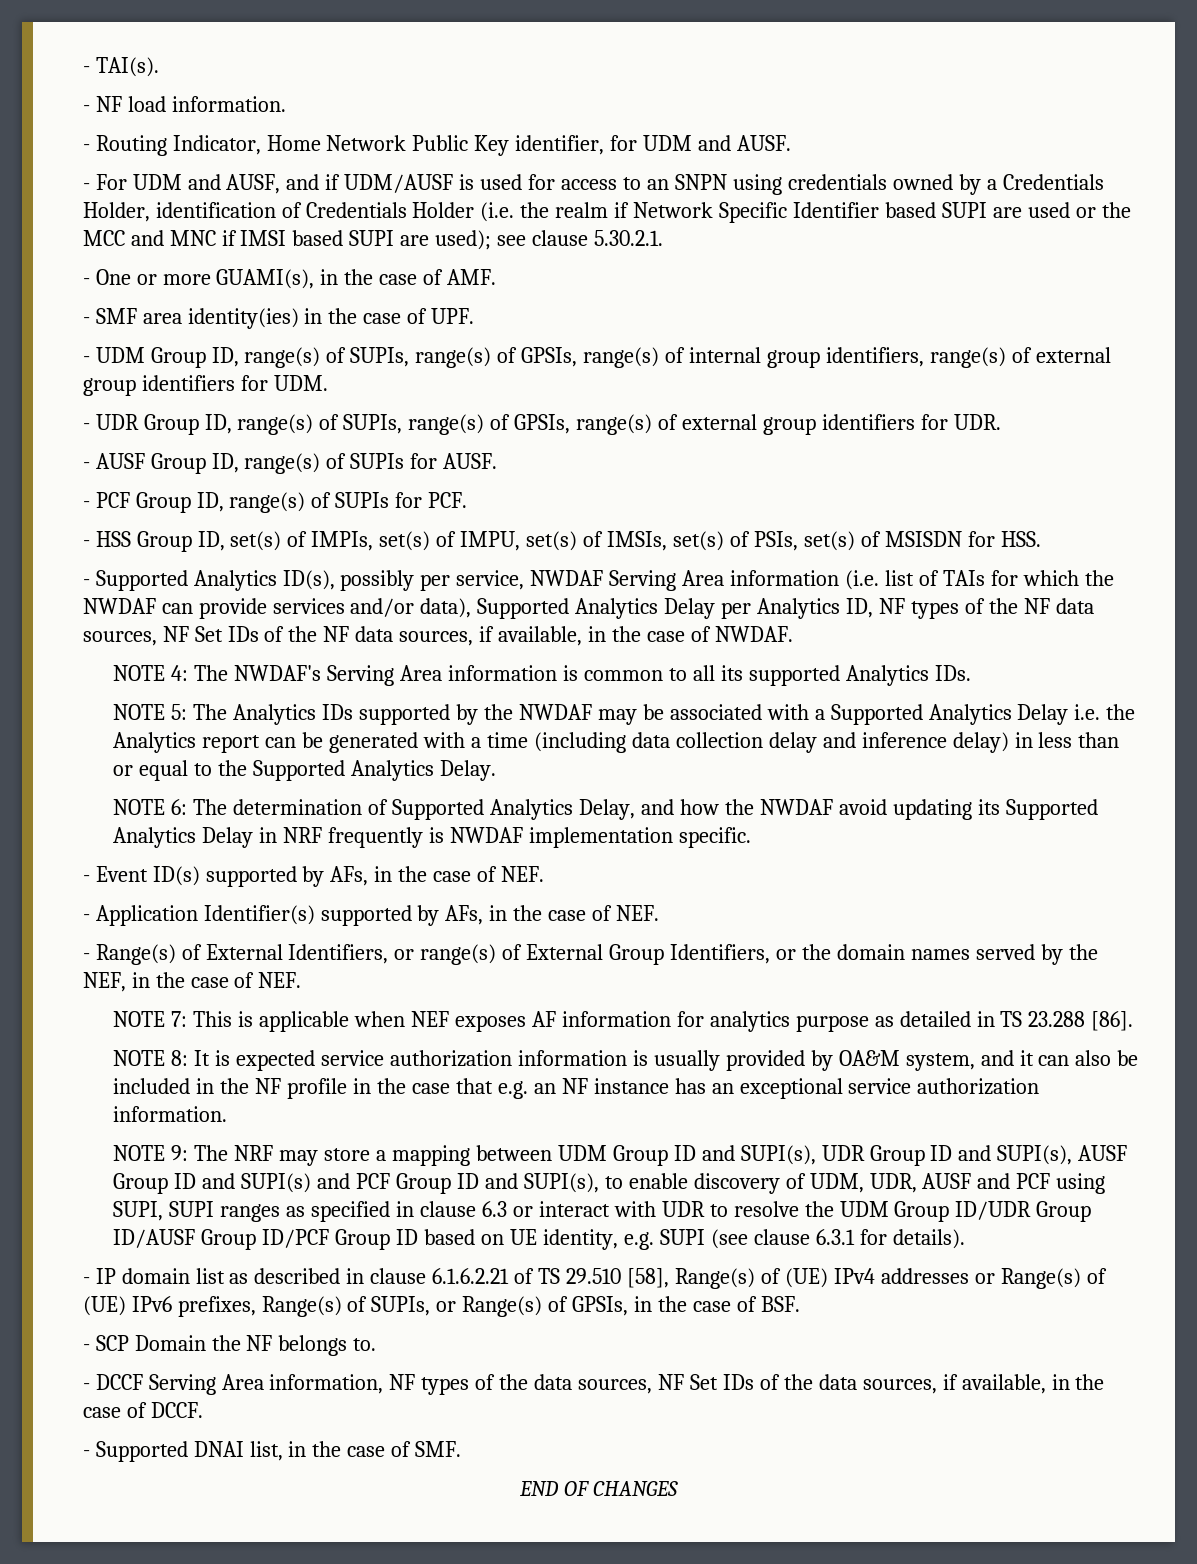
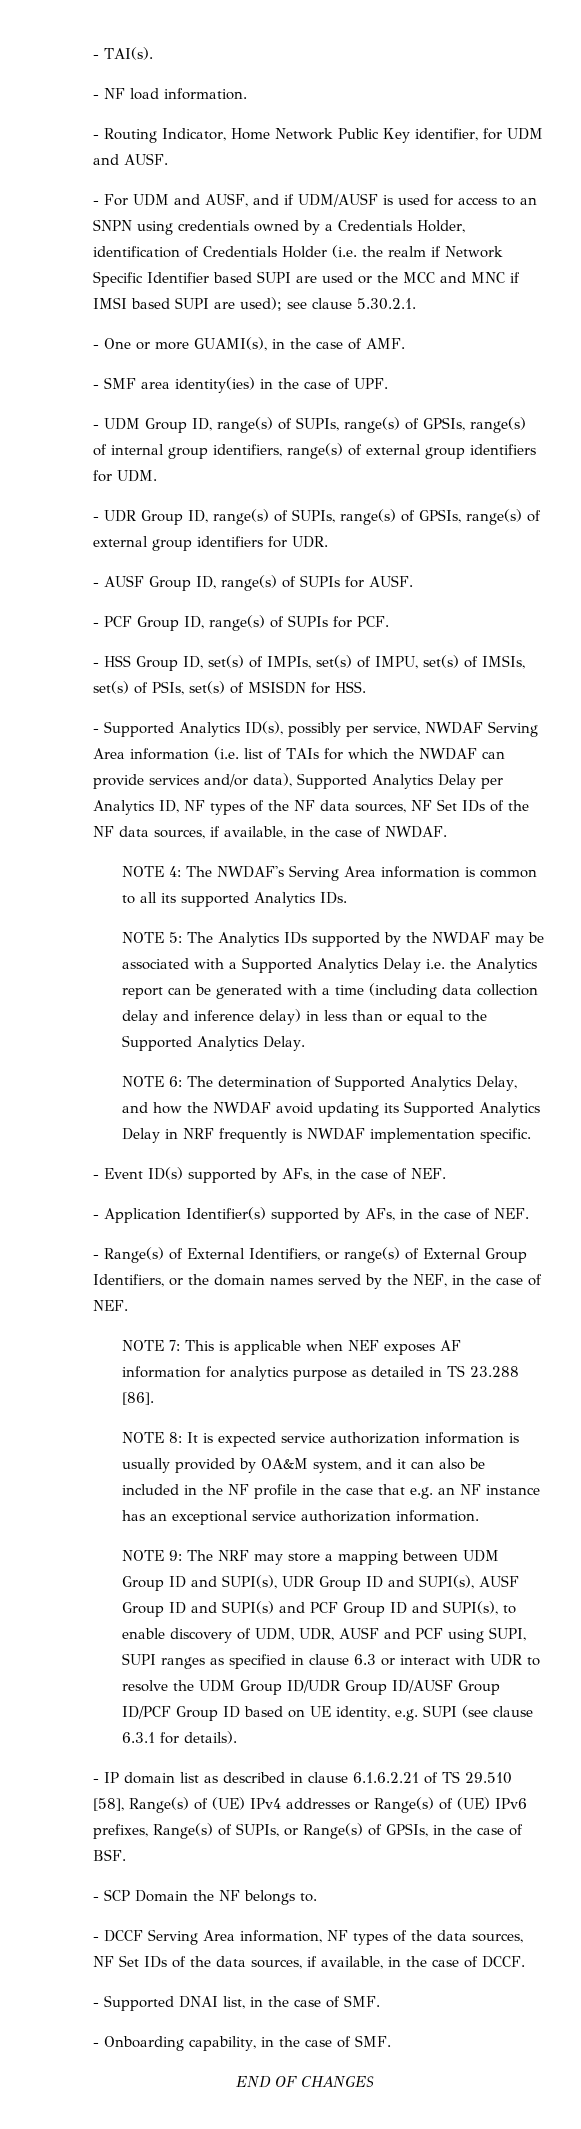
+ - Onboarding capability, in the case of SMF.

